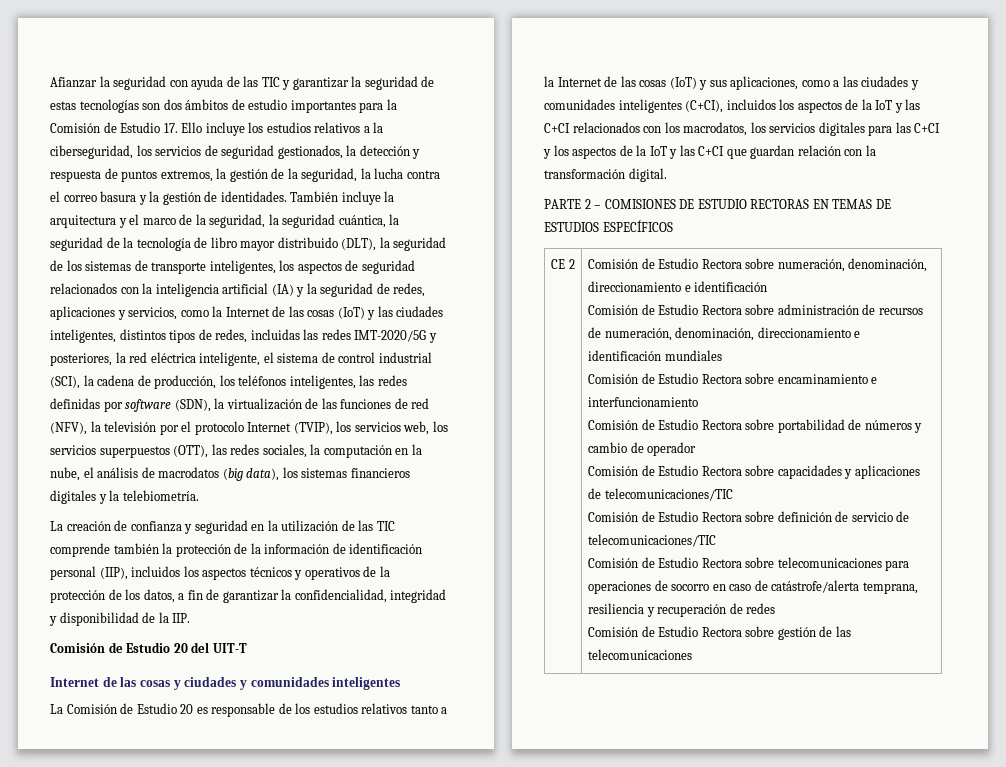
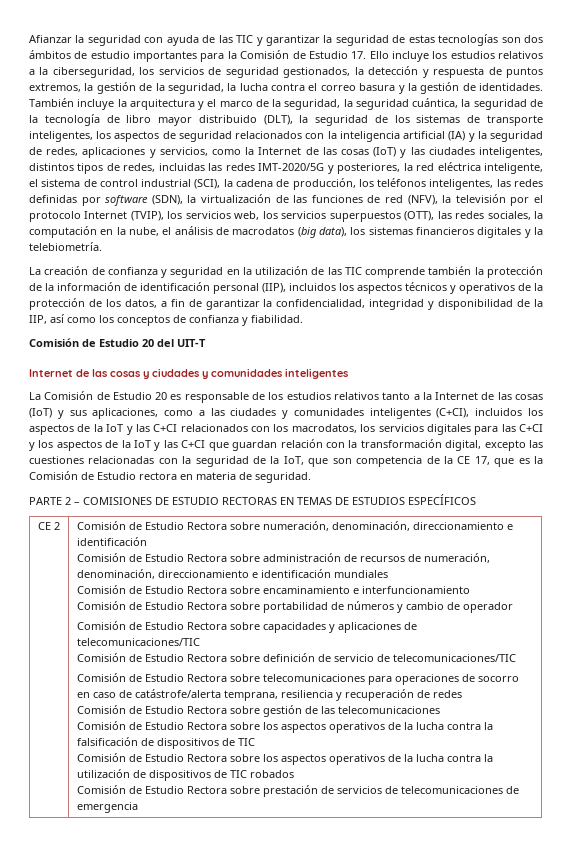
- La creación de confianza y seguridad en la utilización de las TIC comprende también la protección de la información de identificación personal (IIP), incluidos los aspectos técnicos y operativos de la protección de los datos, a fin de garantizar la confidencialidad, integridad y disponibilidad de la IIP.
+ La creación de confianza y seguridad en la utilización de las TIC comprende también la protección de la información de identificación personal (IIP), incluidos los aspectos técnicos y operativos de la protección de los datos, a fin de garantizar la confidencialidad, integridad y disponibilidad de la IIP, así como los conceptos de confianza y fiabilidad.
- La Comisión de Estudio 20 es responsable de los estudios relativos tanto a la Internet de las cosas (IoT) y sus aplicaciones, como a las ciudades y comunidades inteligentes (C+CI), incluidos los aspectos de la IoT y las C+CI relacionados con los macrodatos, los servicios digitales para las C+CI y los aspectos de la IoT y las C+CI que guardan relación con la transformación digital.
+ La Comisión de Estudio 20 es responsable de los estudios relativos tanto a la Internet de las cosas (IoT) y sus aplicaciones, como a las ciudades y comunidades inteligentes (C+CI), incluidos los aspectos de la IoT y las C+CI relacionados con los macrodatos, los servicios digitales para las C+CI y los aspectos de la IoT y las C+CI que guardan relación con la transformación digital, excepto las cuestiones relacionadas con la seguridad de la IoT, que son competencia de la CE 17, que es la Comisión de Estudio rectora en materia de seguridad.
+ Comisión de Estudio Rectora sobre los aspectos operativos de la lucha contra la falsificación de dispositivos de TIC
+ Comisión de Estudio Rectora sobre los aspectos operativos de la lucha contra la utilización de dispositivos de TIC robados
+ Comisión de Estudio Rectora sobre prestación de servicios de telecomunicaciones de emergencia

